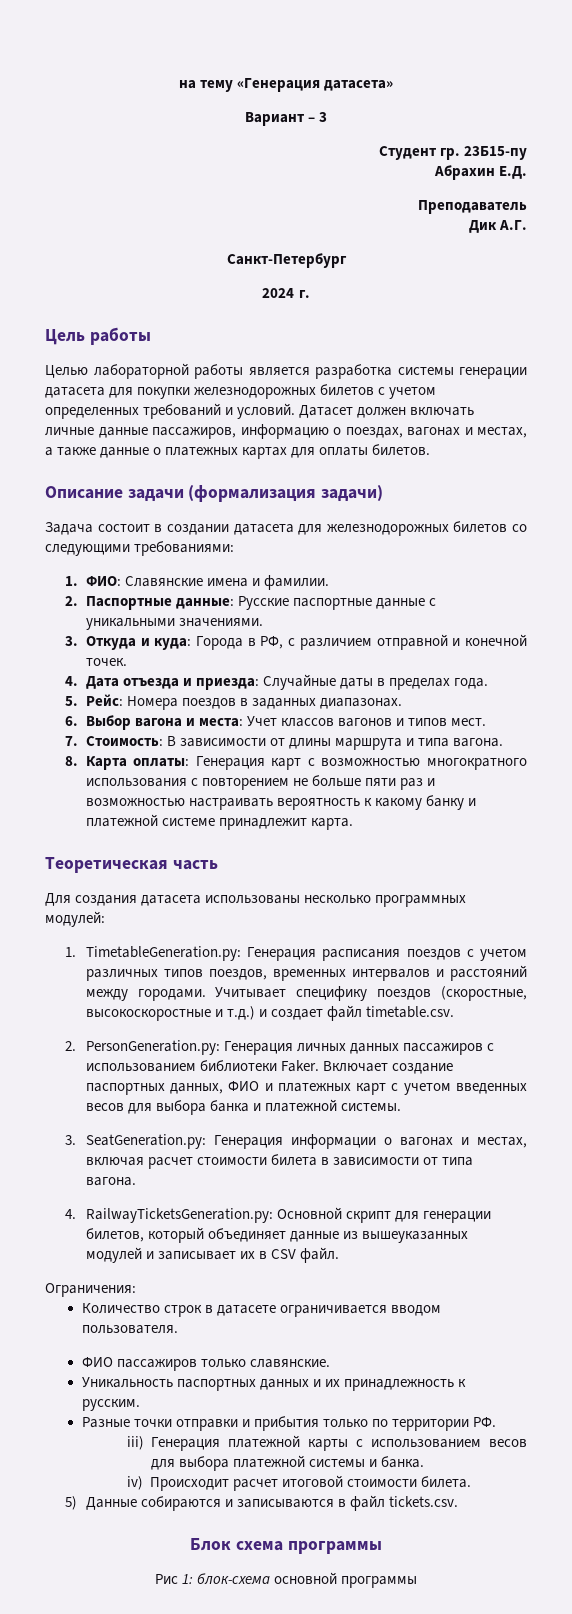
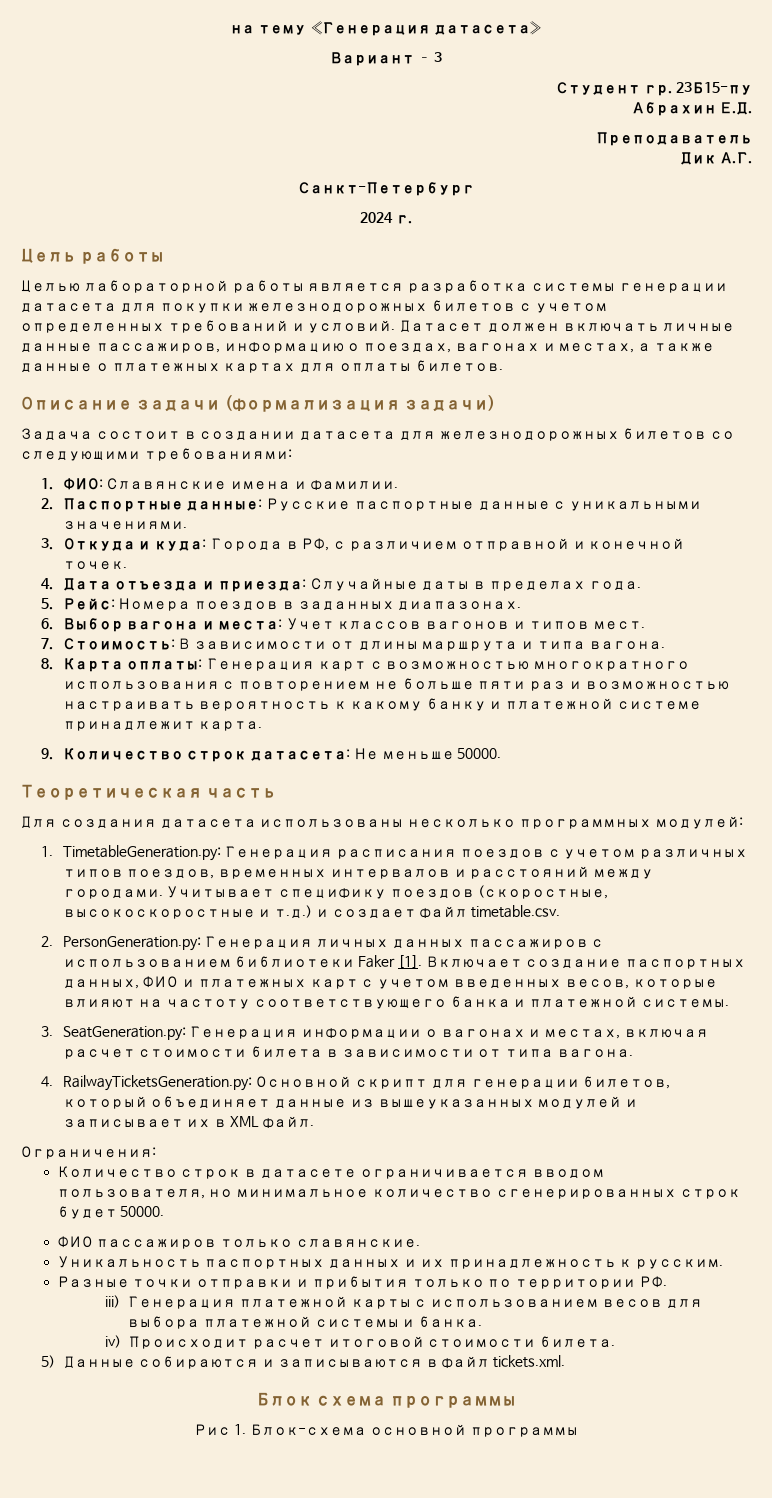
+ 9. Количество строк датасета: Не меньше 50000.
- 2. PersonGeneration.py: Генерация личных данных пассажиров с использованием библиотеки Faker.
+ 2. PersonGeneration.py: Генерация личных данных пассажиров с использованием библиотеки Faker [1].
- Включает создание паспортных данных, ФИО и платежных карт с учетом введенных весов для выбора банка и платежной системы.
+ Включает создание паспортных данных, ФИО и платежных карт с учетом введенных весов, которые влияют на частоту соответствующего банка и платежной системы.
- 4. RailwayTicketsGeneration.py: Основной скрипт для генерации билетов, который объединяет данные из вышеуказанных модулей и записывает их в CSV файл.
+ 4. RailwayTicketsGeneration.py: Основной скрипт для генерации билетов, который объединяет данные из вышеуказанных модулей и записывает их в XML файл.
- Количество строк в датасете ограничивается вводом пользователя.
+ Количество строк в датасете ограничивается вводом пользователя, но минимальное количество сгенерированных строк будет 50000.
- 5) Данные собираются и записываются в файл tickets.csv.
+ 5) Данные собираются и записываются в файл tickets.xml.
- Рис 1: блок-схема основной программы
+ Рис 1. Блок-схема основной программы

